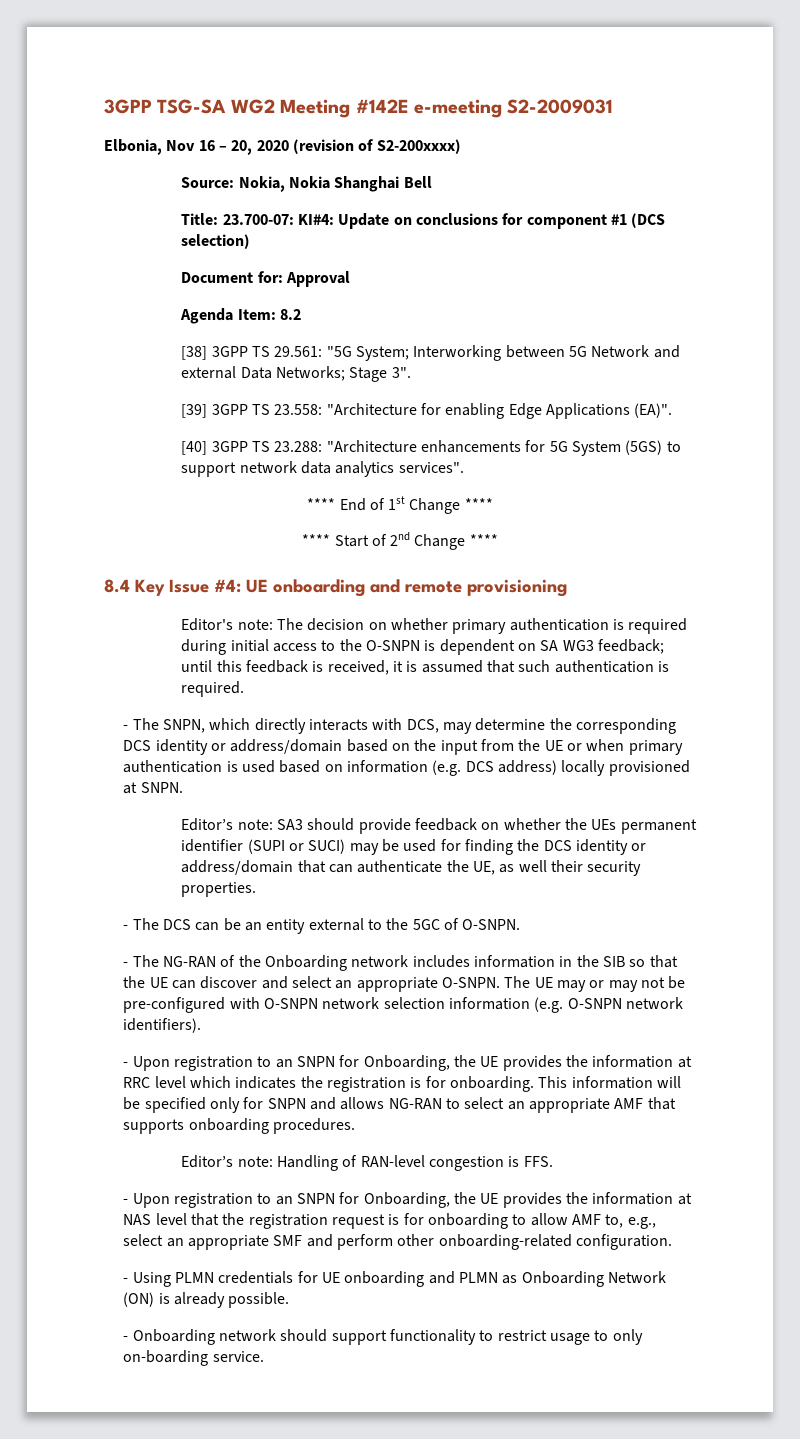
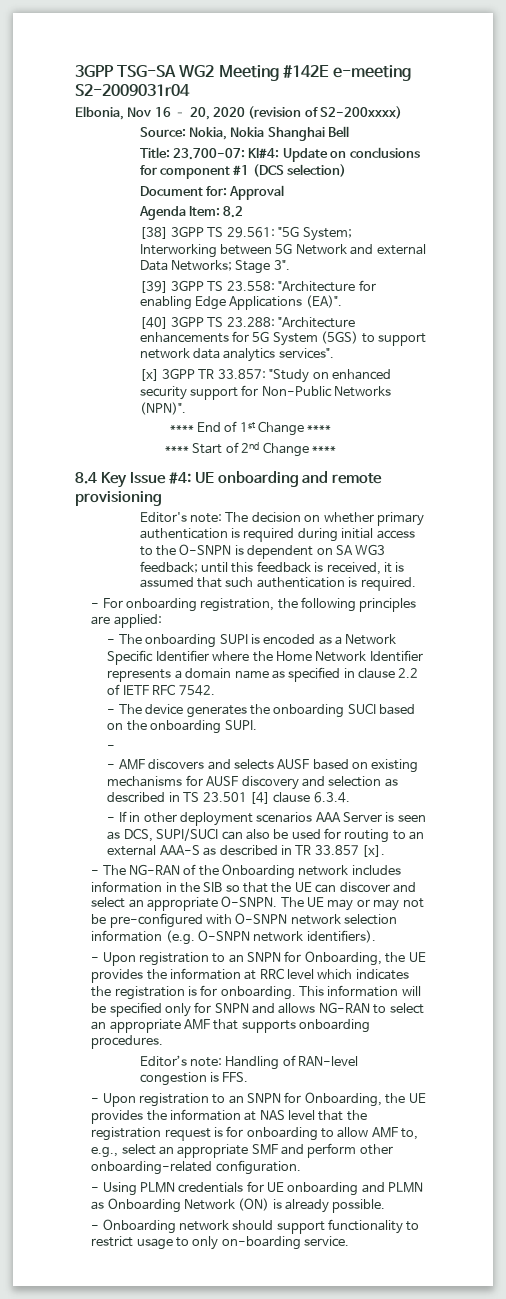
- 3GPP TSG-SA WG2 Meeting #142E e-meeting S2-2009031
+ 3GPP TSG-SA WG2 Meeting #142E e-meeting S2-2009031r04
+ [x] 3GPP TR 33.857: "Study on enhanced security support for Non-Public Networks (NPN)".
- - The SNPN, which directly interacts with DCS, may determine the corresponding DCS identity or address/domain based on the input from the UE or when primary authentication is used based on information (e.g. DCS address) locally provisioned at SNPN.
- Editor’s note: SA3 should provide feedback on whether the UEs permanent identifier (SUPI or SUCI) may be used for finding the DCS identity or address/domain that can authenticate the UE, as well their security properties.
- - The DCS can be an entity external to the 5GC of O-SNPN.
+ - For onboarding registration, the following principles are applied:
+ - The onboarding SUPI is encoded as a Network Specific Identifier where the Home Network Identifier represents a domain name as specified in clause 2.2 of IETF RFC 7542.
+ - The device generates the onboarding SUCI based on the onboarding SUPI.
+ -
+ - AMF discovers and selects AUSF based on existing mechanisms for AUSF discovery and selection as described in TS 23.501 [4] clause 6.3.4.
+ - If in other deployment scenarios AAA Server is seen as DCS, SUPI/SUCI can also be used for routing to an external AAA-S as described in TR 33.857 [x].

